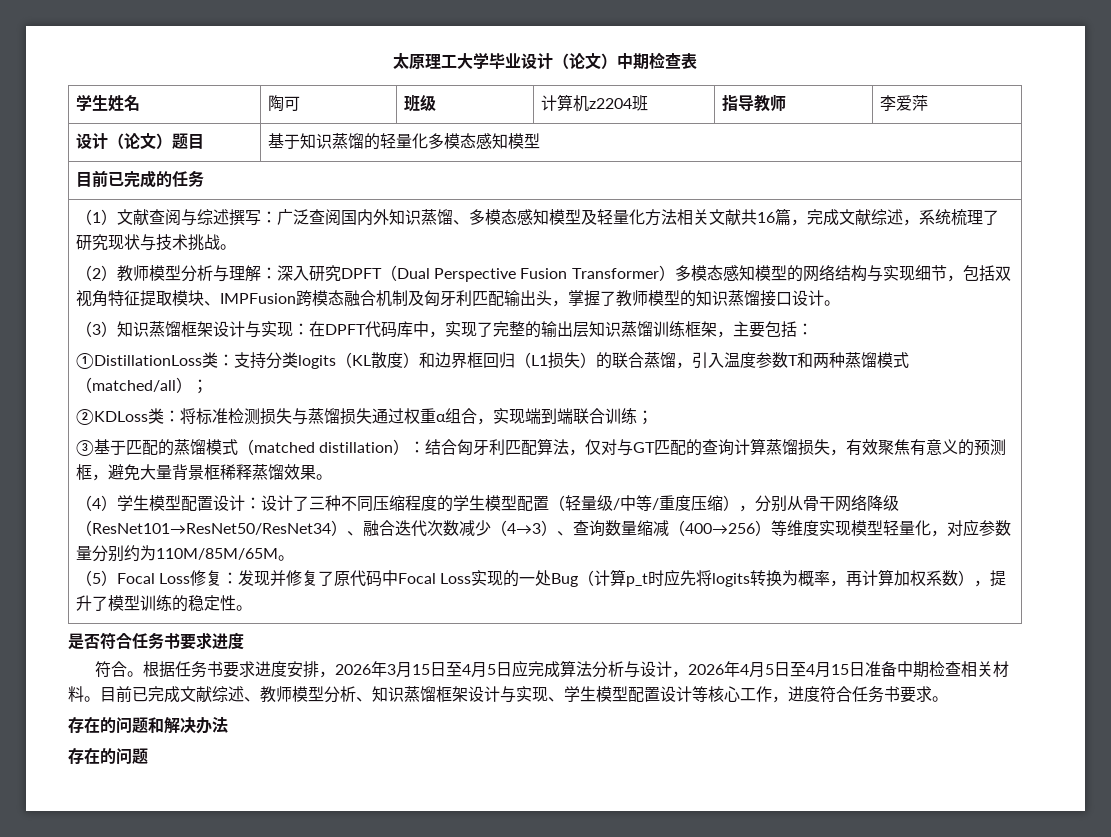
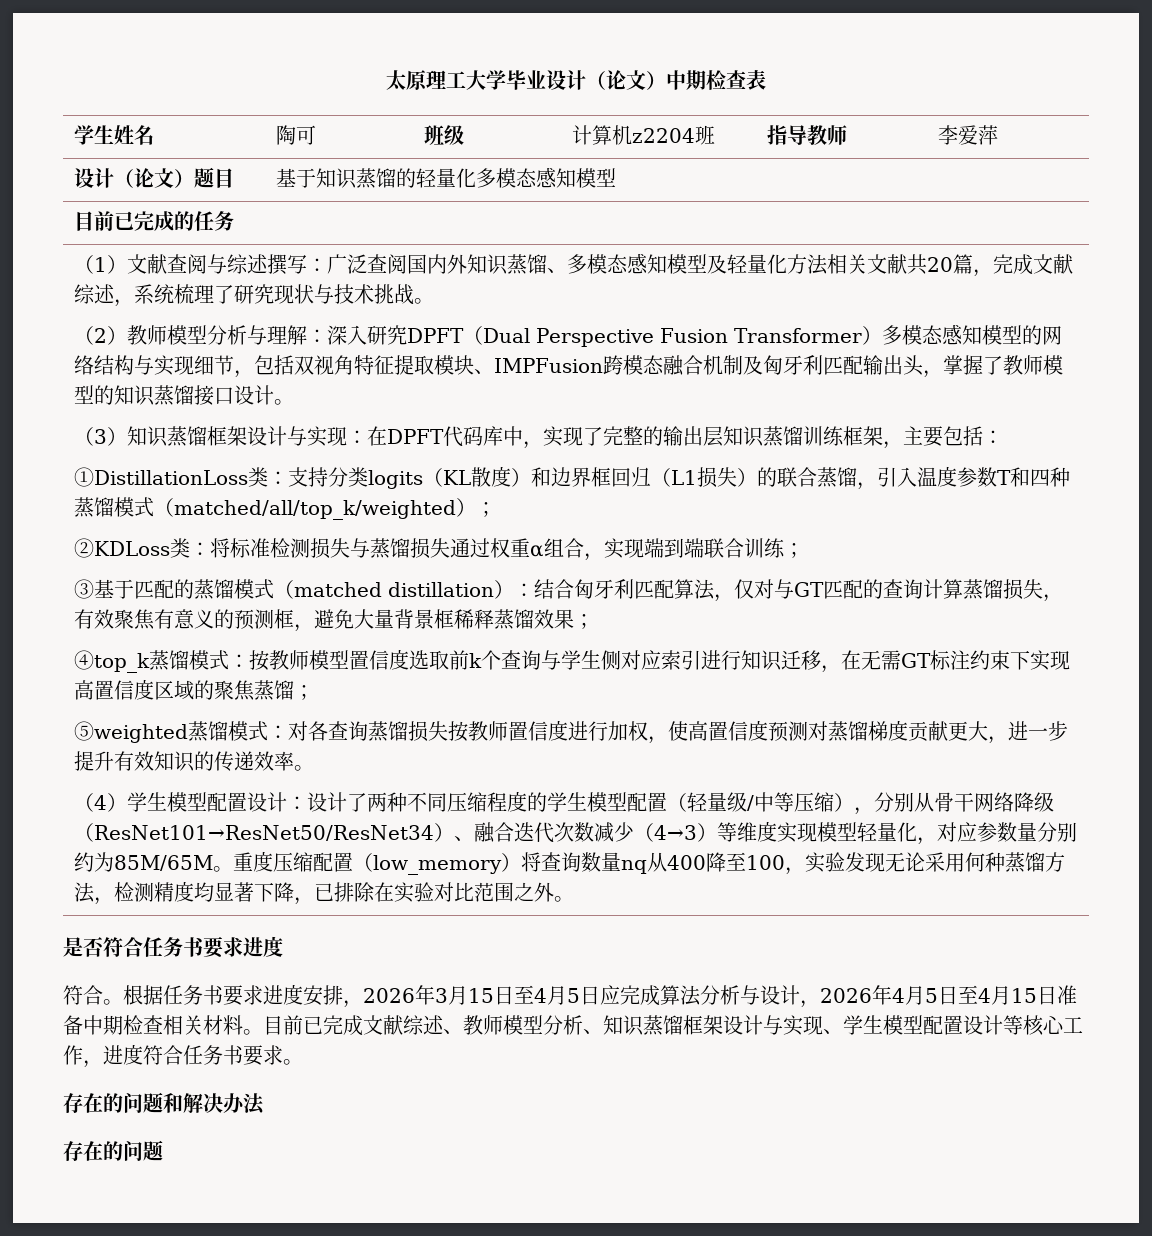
- （1）文献查阅与综述撰写：广泛查阅国内外知识蒸馏、多模态感知模型及轻量化方法相关文献共16篇，完成文献综述，系统梳理了研究现状与技术挑战。
+ （1）文献查阅与综述撰写：广泛查阅国内外知识蒸馏、多模态感知模型及轻量化方法相关文献共20篇，完成文献综述，系统梳理了研究现状与技术挑战。
- ①DistillationLoss类：支持分类logits（KL散度）和边界框回归（L1损失）的联合蒸馏，引入温度参数T和两种蒸馏模式（matched/all）；
+ ①DistillationLoss类：支持分类logits（KL散度）和边界框回归（L1损失）的联合蒸馏，引入温度参数T和四种蒸馏模式（matched/all/top_k/weighted）；
- ③基于匹配的蒸馏模式（matched distillation）：结合匈牙利匹配算法，仅对与GT匹配的查询计算蒸馏损失，有效聚焦有意义的预测框，避免大量背景框稀释蒸馏效果。
+ ③基于匹配的蒸馏模式（matched distillation）：结合匈牙利匹配算法，仅对与GT匹配的查询计算蒸馏损失，有效聚焦有意义的预测框，避免大量背景框稀释蒸馏效果；
+ ④top_k蒸馏模式：按教师模型置信度选取前k个查询与学生侧对应索引进行知识迁移，在无需GT标注约束下实现高置信度区域的聚焦蒸馏；
+ ⑤weighted蒸馏模式：对各查询蒸馏损失按教师置信度进行加权，使高置信度预测对蒸馏梯度贡献更大，进一步提升有效知识的传递效率。
- （4）学生模型配置设计：设计了三种不同压缩程度的学生模型配置（轻量级/中等/重度压缩），分别从骨干网络降级（ResNet101→ResNet50/ResNet34）、融合迭代次数减少（4→3）、查询数量缩减（400→256）等维度实现模型轻量化，对应参数量分别约为110M/85M/65M。
- （5）Focal Loss修复：发现并修复了原代码中Focal Loss实现的一处Bug（计算p_t时应先将logits转换为概率，再计算加权系数），提升了模型训练的稳定性。
+ （4）学生模型配置设计：设计了两种不同压缩程度的学生模型配置（轻量级/中等压缩），分别从骨干网络降级（ResNet101→ResNet50/ResNet34）、融合迭代次数减少（4→3）等维度实现模型轻量化，对应参数量分别约为85M/65M。重度压缩配置（low_memory）将查询数量nq从400降至100，实验发现无论采用何种蒸馏方法，检测精度均显著下降，已排除在实验对比范围之外。

